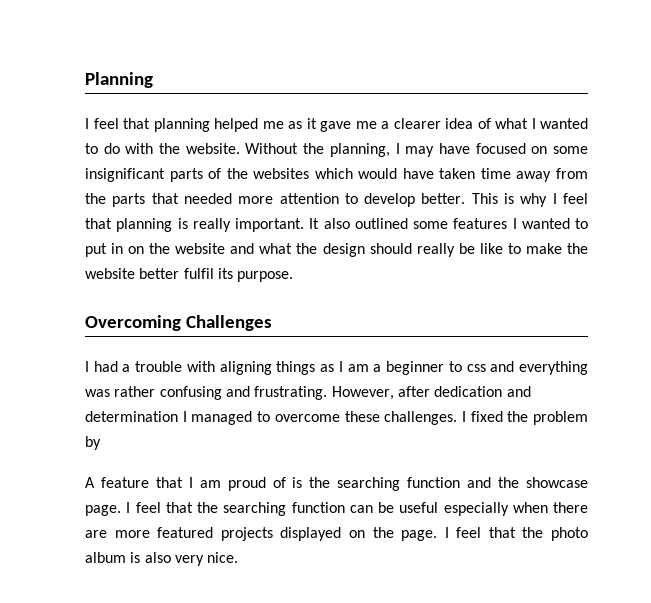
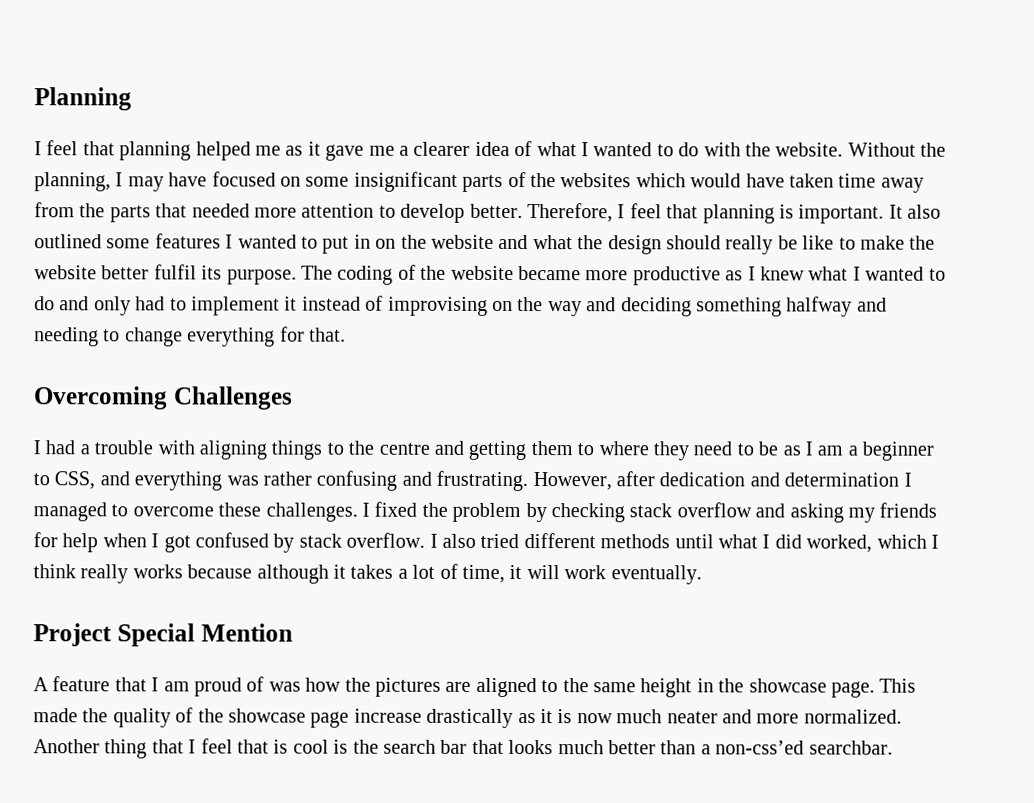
- This is why I feel that planning is really important.
+ Therefore, I feel that planning is important.
+ The coding of the website became more productive as I knew what I wanted to do and only had to implement it instead of improvising on the way and deciding something halfway and needing to change everything for that.
- I had a trouble with aligning things as I am a beginner to css and everything was rather confusing and frustrating.
+ I had a trouble with aligning things to the centre and getting them to where they need to be as I am a beginner to CSS, and everything was rather confusing and frustrating.
- I fixed the problem by
+ I fixed the problem by checking stack overflow and asking my friends for help when I got confused by stack overflow. I also tried different methods until what I did worked, which I think really works because although it takes a lot of time, it will work eventually.
+ Project Special Mention
- A feature that I am proud of is the searching function and the showcase page. I feel that the searching function can be useful especially when there are more featured projects displayed on the page. I feel that the photo album is also very nice.
+ A feature that I am proud of was how the pictures are aligned to the same height in the showcase page. This made the quality of the showcase page increase drastically as it is now much neater and more normalized. Another thing that I feel that is cool is the search bar that looks much better than a non-css’ed searchbar.

